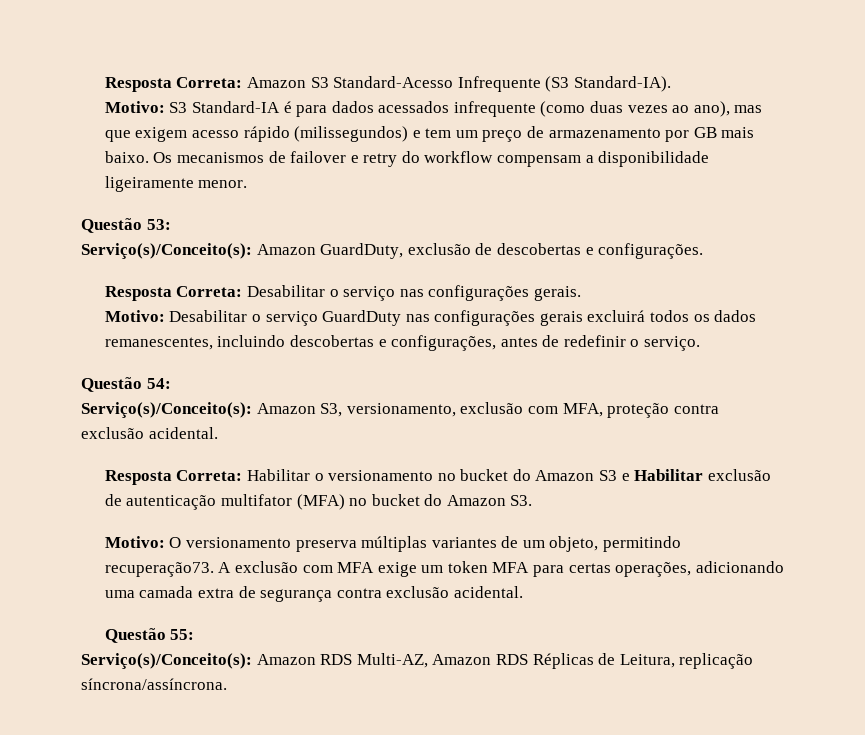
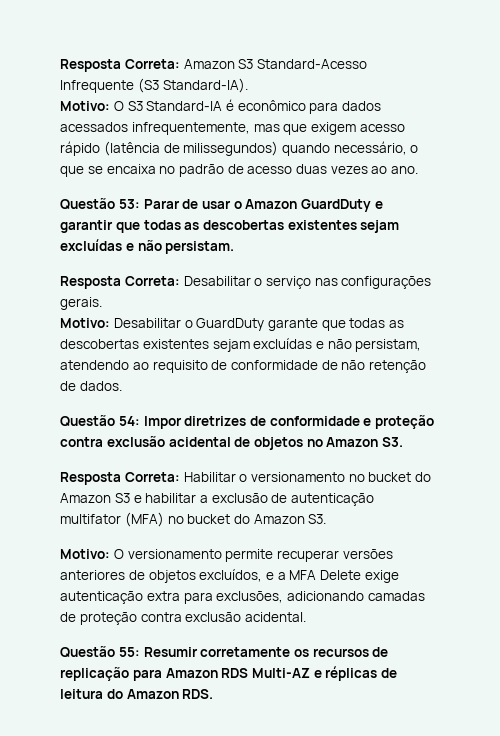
- Motivo: S3 Standard-IA é para dados acessados infrequente (como duas vezes ao ano), mas que exigem acesso rápido (milissegundos) e tem um preço de armazenamento por GB mais baixo. Os mecanismos de failover e retry do workflow compensam a disponibilidade ligeiramente menor.
- Questão 53:
- Serviço(s)/Conceito(s): Amazon GuardDuty, exclusão de descobertas e configurações.
+ Motivo: O S3 Standard-IA é econômico para dados acessados infrequentemente, mas que exigem acesso rápido (latência de milissegundos) quando necessário, o que se encaixa no padrão de acesso duas vezes ao ano.
+ Questão 53: Parar de usar o Amazon GuardDuty e garantir que todas as descobertas existentes sejam excluídas e não persistam.
- Motivo: Desabilitar o serviço GuardDuty nas configurações gerais excluirá todos os dados remanescentes, incluindo descobertas e configurações, antes de redefinir o serviço.
- Questão 54:
- Serviço(s)/Conceito(s): Amazon S3, versionamento, exclusão com MFA, proteção contra exclusão acidental.
+ Motivo: Desabilitar o GuardDuty garante que todas as descobertas existentes sejam excluídas e não persistam, atendendo ao requisito de conformidade de não retenção de dados.
+ Questão 54: Impor diretrizes de conformidade e proteção contra exclusão acidental de objetos no Amazon S3.
- Resposta Correta: Habilitar o versionamento no bucket do Amazon S3 e Habilitar exclusão de autenticação multifator (MFA) no bucket do Amazon S3.
+ Resposta Correta: Habilitar o versionamento no bucket do Amazon S3 e habilitar a exclusão de autenticação multifator (MFA) no bucket do Amazon S3.
- Motivo: O versionamento preserva múltiplas variantes de um objeto, permitindo recuperação73. A exclusão com MFA exige um token MFA para certas operações, adicionando uma camada extra de segurança contra exclusão acidental.
+ Motivo: O versionamento permite recuperar versões anteriores de objetos excluídos, e a MFA Delete exige autenticação extra para exclusões, adicionando camadas de proteção contra exclusão acidental.
- Questão 55:
- Serviço(s)/Conceito(s): Amazon RDS Multi-AZ, Amazon RDS Réplicas de Leitura, replicação síncrona/assíncrona.
+ Questão 55: Resumir corretamente os recursos de replicação para Amazon RDS Multi-AZ e réplicas de leitura do Amazon RDS.

